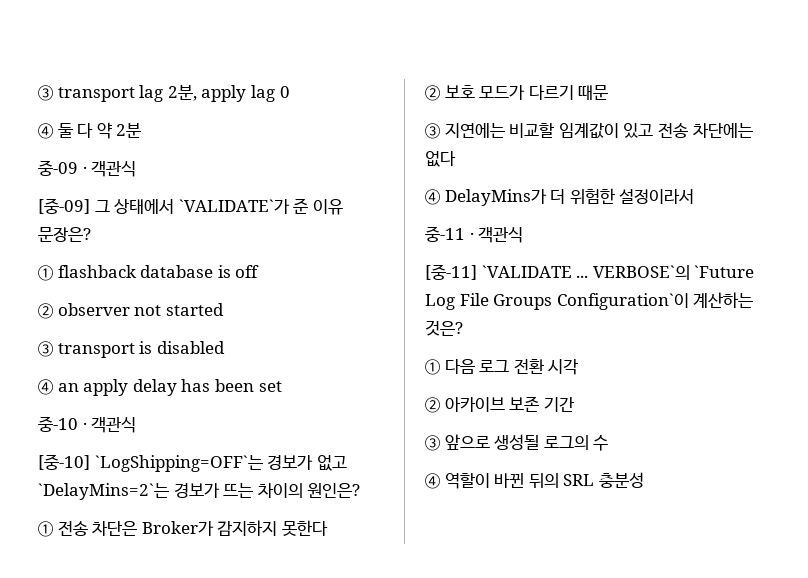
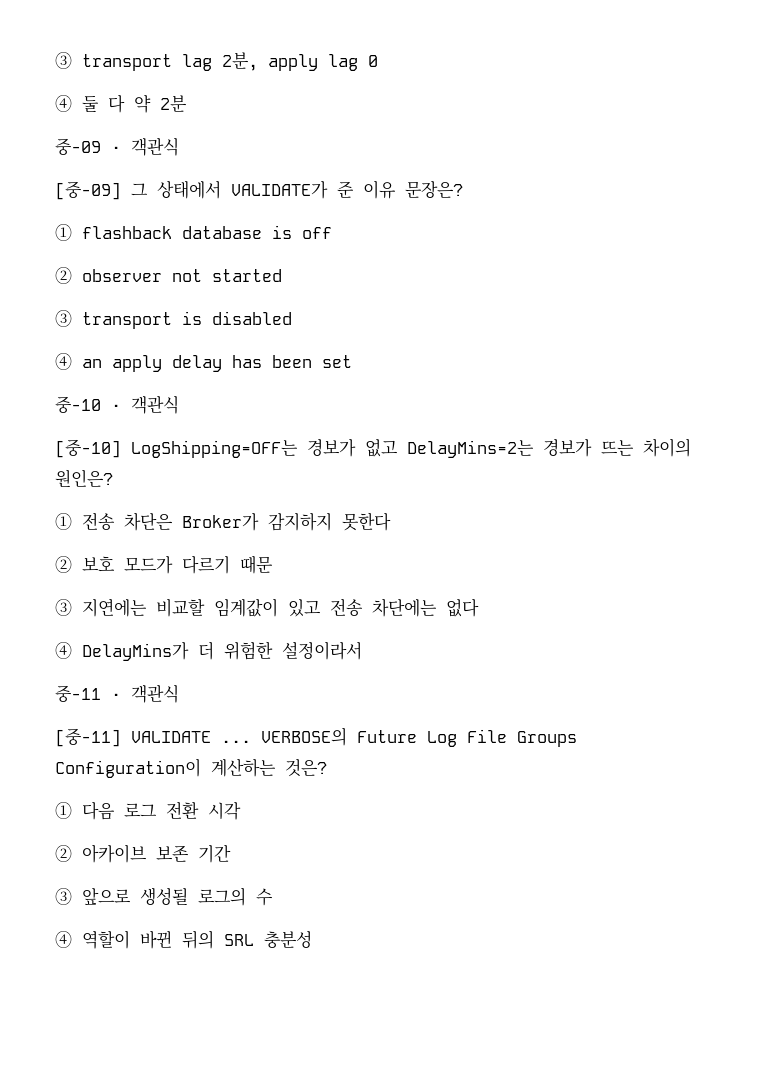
- [중-09] 그 상태에서 `VALIDATE`가 준 이유 문장은?
+ [중-09] 그 상태에서 VALIDATE가 준 이유 문장은?
- [중-10] `LogShipping=OFF`는 경보가 없고 `DelayMins=2`는 경보가 뜨는 차이의 원인은?
+ [중-10] LogShipping=OFF는 경보가 없고 DelayMins=2는 경보가 뜨는 차이의 원인은?
- [중-11] `VALIDATE ... VERBOSE`의 `Future Log File Groups Configuration`이 계산하는 것은?
+ [중-11] VALIDATE ... VERBOSE의 Future Log File Groups Configuration이 계산하는 것은?

